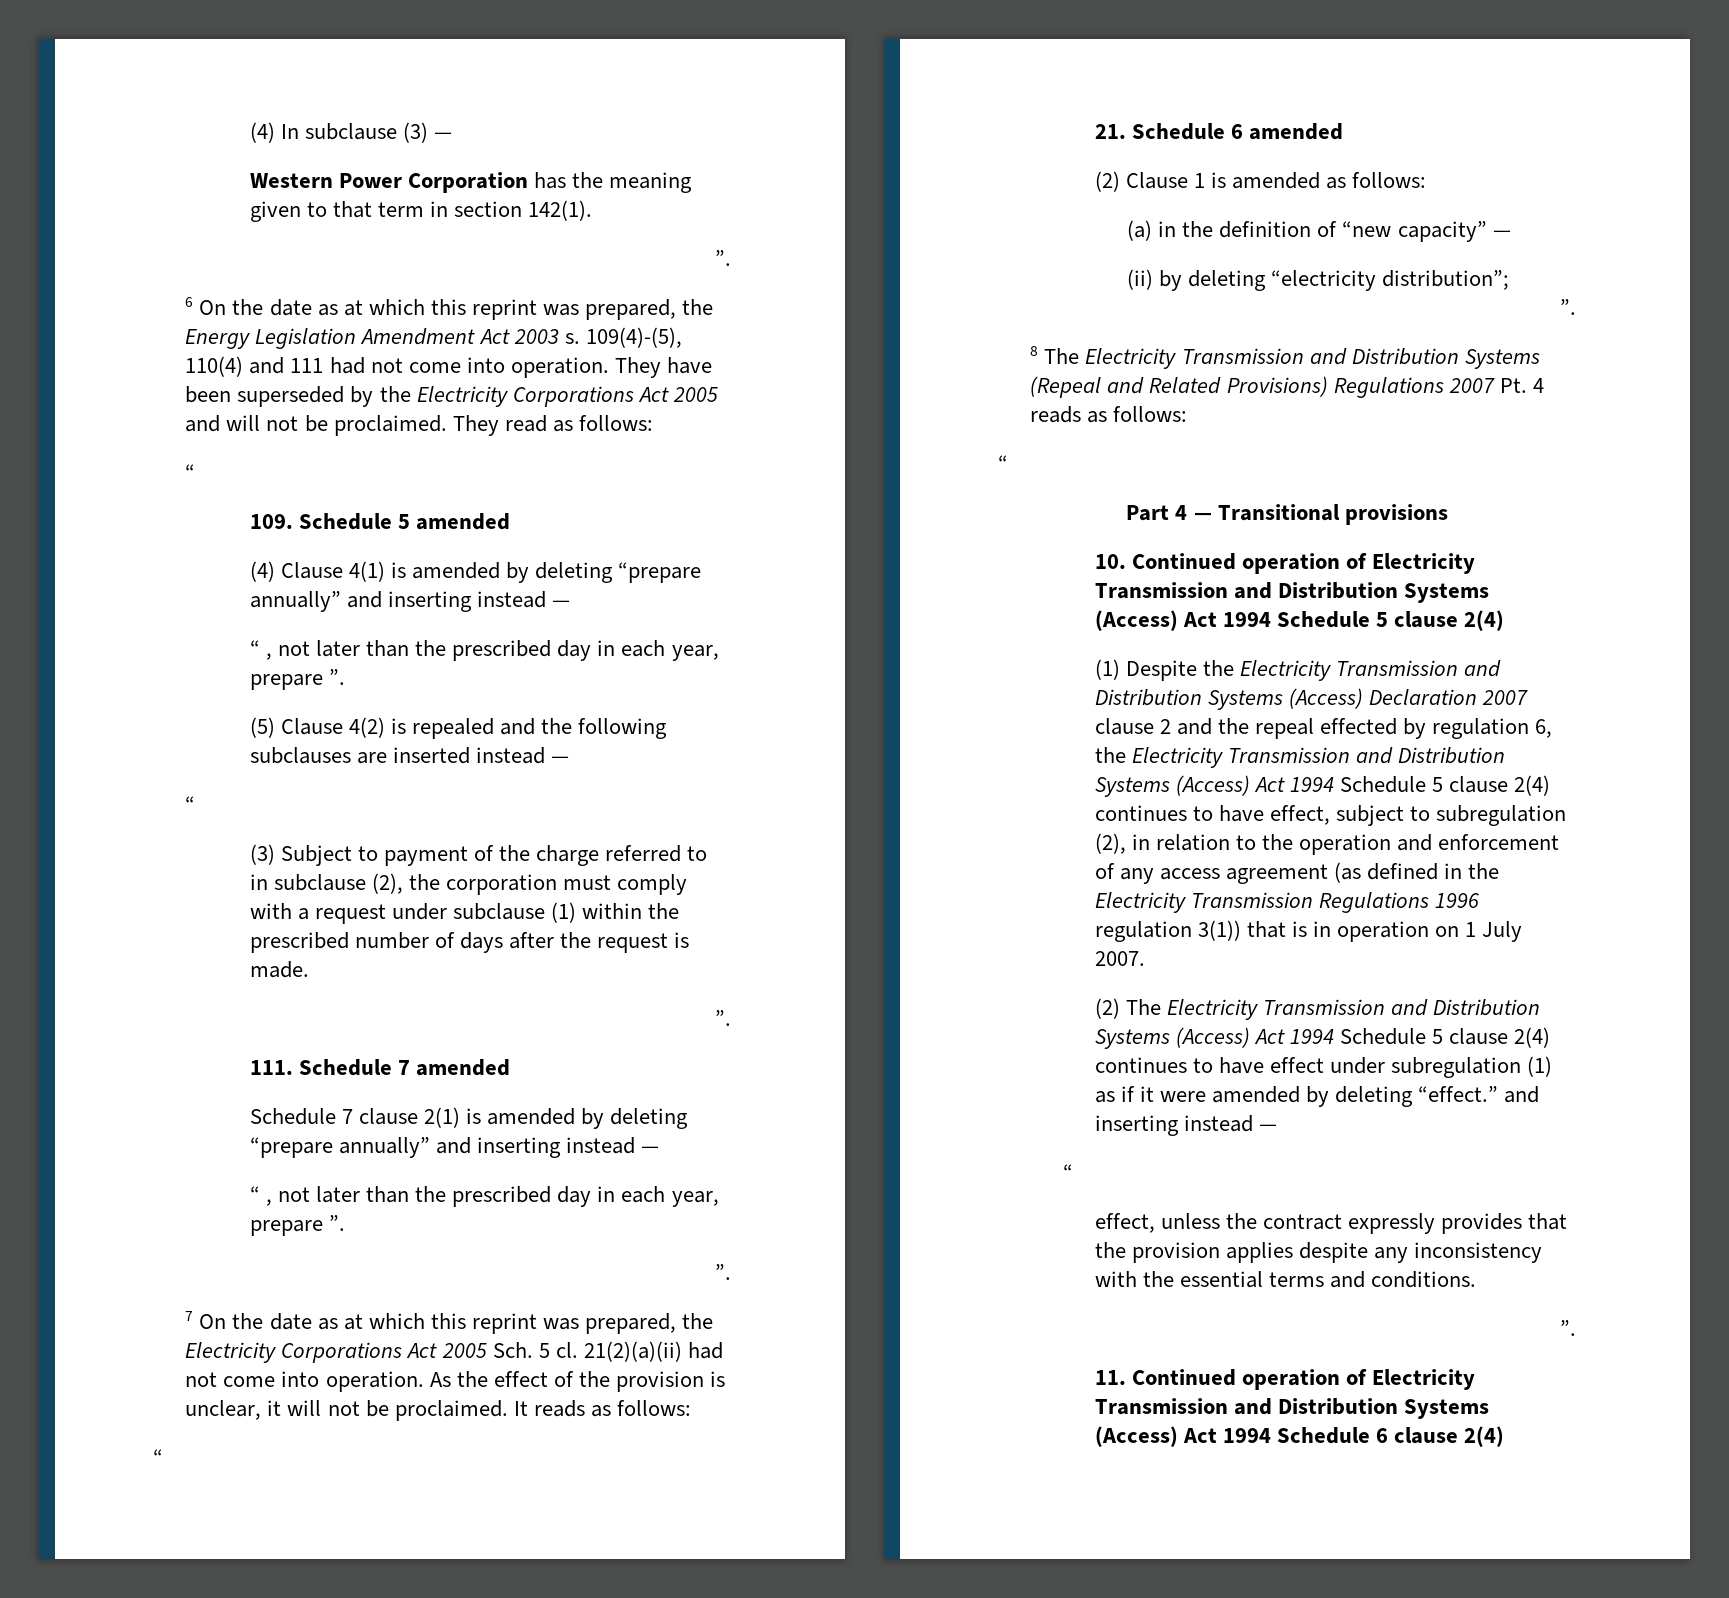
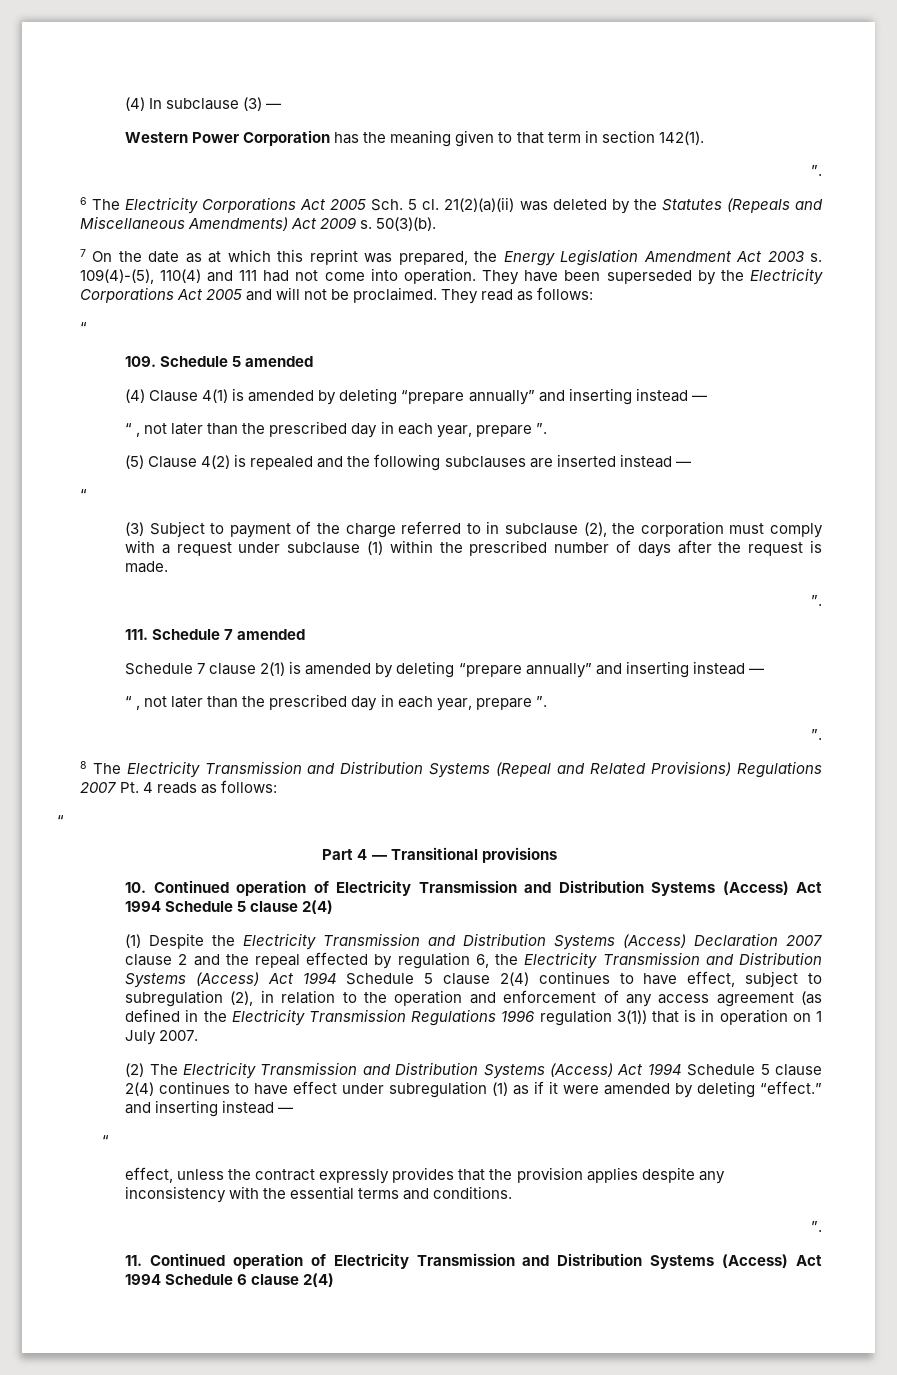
- 6 On the date as at which this reprint was prepared, the Energy Legislation Amendment Act 2003 s.
+ 6 The Electricity Corporations Act 2005 Sch. 5 cl. 21(2)(a)(ii) was deleted by the Statutes (Repeals and Miscellaneous Amendments) Act 2009 s. 50(3)(b).
+ 7 On the date as at which this reprint was prepared, the Energy Legislation Amendment Act 2003 s.
- 7 On the date as at which this reprint was prepared, the Electricity Corporations Act 2005 Sch. 5 cl. 21(2)(a)(ii) had not come into operation. As the effect of the provision is unclear, it will not be proclaimed. It reads as follows:
- “
- 21. Schedule 6 amended
- (2) Clause 1 is amended as follows:
- (a) in the definition of “new capacity” —
- (ii) by deleting “electricity distribution”;
- ”.

